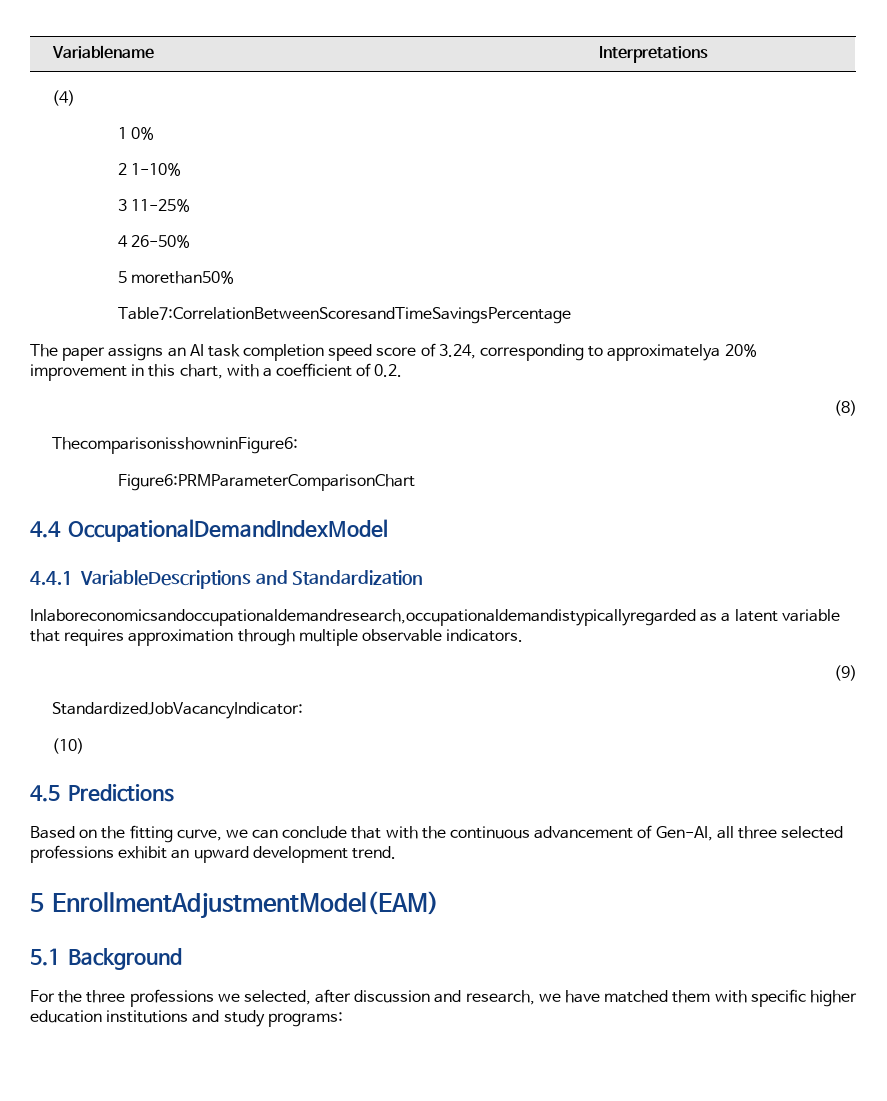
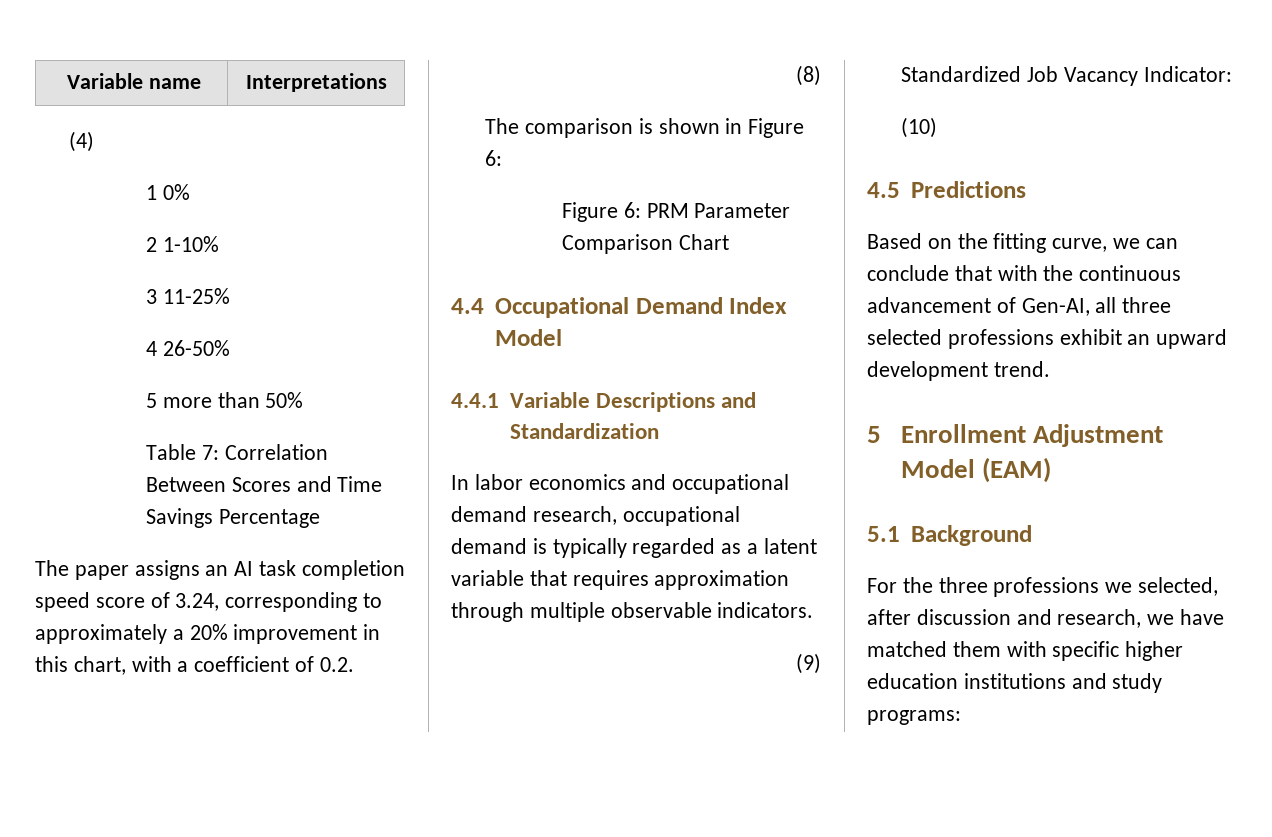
- Variablename | Interpretations
+ Variable name | Interpretations
- 5 morethan50%
- Table7:CorrelationBetweenScoresandTimeSavingsPercentage
+ 5 more than 50%
+ Table 7: Correlation Between Scores and Time Savings Percentage
- The paper assigns an AI task completion speed score of 3.24, corresponding to approximatelya 20% improvement in this chart, with a coefficient of 0.2.
+ The paper assigns an AI task completion speed score of 3.24, corresponding to approximately a 20% improvement in this chart, with a coefficient of 0.2.
- ThecomparisonisshowninFigure6:
- Figure6:PRMParameterComparisonChart
- 4.4 OccupationalDemandIndexModel
+ The comparison is shown in Figure 6:
+ Figure 6: PRM Parameter Comparison Chart
+ 4.4 Occupational Demand Index Model
- 4.4.1 VariableDescriptions and Standardization
+ 4.4.1 Variable Descriptions and Standardization
- Inlaboreconomicsandoccupationaldemandresearch,occupationaldemandistypicallyregarded as a latent variable that requires approximation through multiple observable indicators.
+ In labor economics and occupational demand research, occupational demand is typically regarded as a latent variable that requires approximation through multiple observable indicators.
- StandardizedJobVacancyIndicator:
+ Standardized Job Vacancy Indicator:
- 5 EnrollmentAdjustmentModel(EAM)
+ 5 Enrollment Adjustment Model (EAM)

